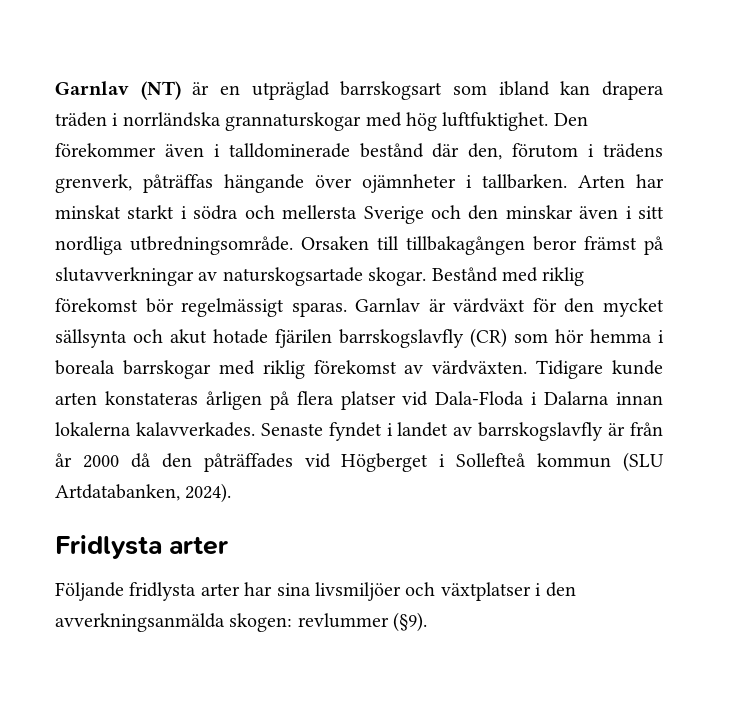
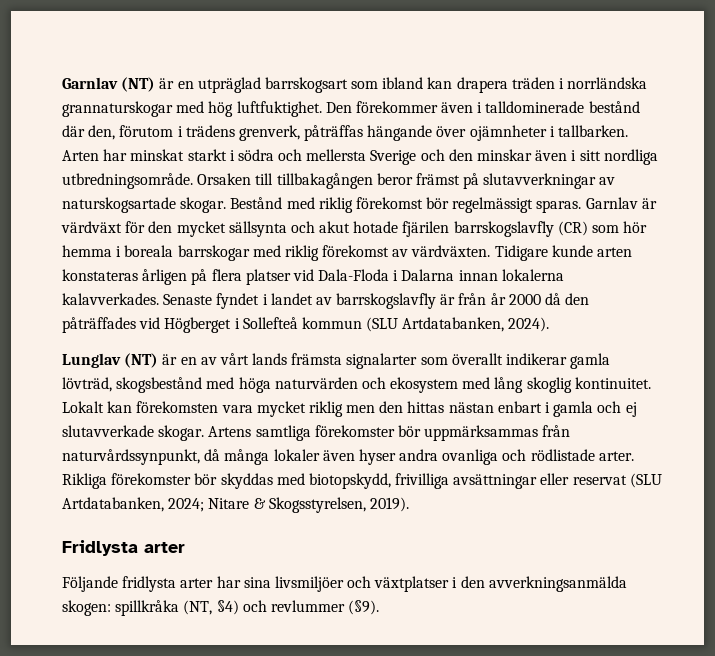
+ Lunglav (NT) är en av vårt lands främsta signalarter som överallt indikerar gamla lövträd, skogsbestånd med höga naturvärden och ekosystem med lång skoglig kontinuitet. Lokalt kan förekomsten vara mycket riklig men den hittas nästan enbart i gamla och ej slutavverkade skogar. Artens samtliga förekomster bör uppmärksammas från naturvårdssynpunkt, då många lokaler även hyser andra ovanliga och rödlistade arter. Rikliga förekomster bör skyddas med biotopskydd, frivilliga avsättningar eller reservat (SLU Artdatabanken, 2024; Nitare & Skogsstyrelsen, 2019).
- Följande fridlysta arter har sina livsmiljöer och växtplatser i den avverkningsanmälda skogen: revlummer (§9).
+ Följande fridlysta arter har sina livsmiljöer och växtplatser i den avverkningsanmälda skogen: spillkråka (NT, §4) och revlummer (§9).

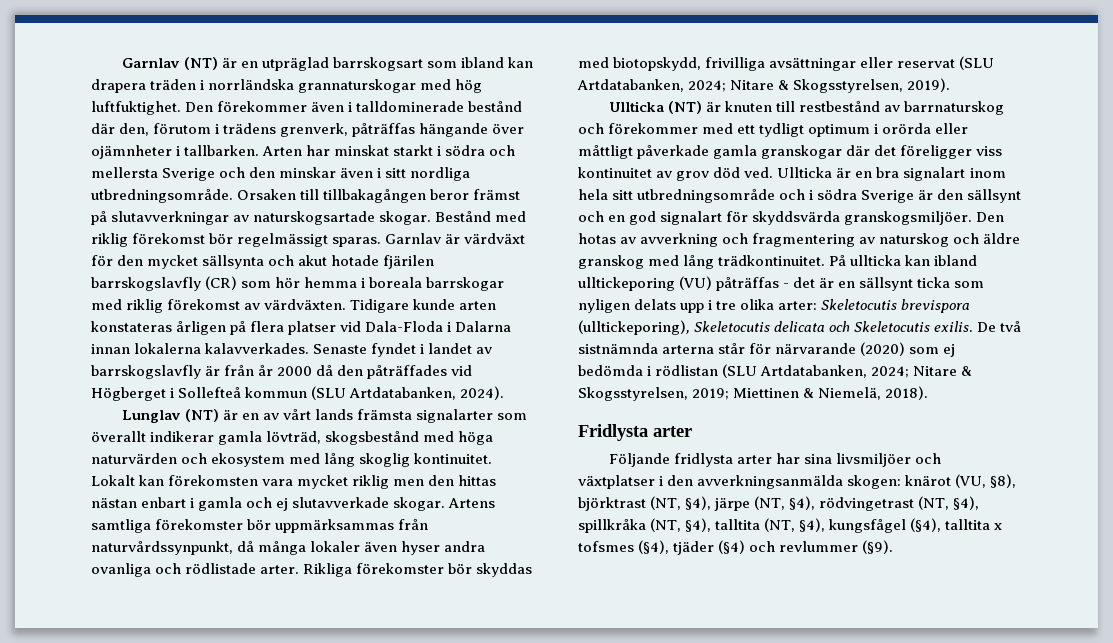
+ Ullticka (NT) är knuten till restbestånd av barrnaturskog och förekommer med ett tydligt optimum i orörda eller måttligt påverkade gamla granskogar där det föreligger viss kontinuitet av grov död ved. Ullticka är en bra signalart inom hela sitt utbredningsområde och i södra Sverige är den sällsynt och en god signalart för skyddsvärda granskogsmiljöer. Den hotas av avverkning och fragmentering av naturskog och äldre granskog med lång trädkontinuitet. På ullticka kan ibland ulltickeporing (VU) påträffas - det är en sällsynt ticka som nyligen delats upp i tre olika arter: Skeletocutis brevispora (ulltickeporing), Skeletocutis delicata och Skeletocutis exilis. De två sistnämnda arterna står för närvarande (2020) som ej bedömda i rödlistan (SLU Artdatabanken, 2024; Nitare & Skogsstyrelsen, 2019; Miettinen & Niemelä, 2018).
- Följande fridlysta arter har sina livsmiljöer och växtplatser i den avverkningsanmälda skogen: spillkråka (NT, §4) och revlummer (§9).
+ Följande fridlysta arter har sina livsmiljöer och växtplatser i den avverkningsanmälda skogen: knärot (VU, §8), björktrast (NT, §4), järpe (NT, §4), rödvingetrast (NT, §4), spillkråka (NT, §4), talltita (NT, §4), kungsfågel (§4), talltita x tofsmes (§4), tjäder (§4) och revlummer (§9).

